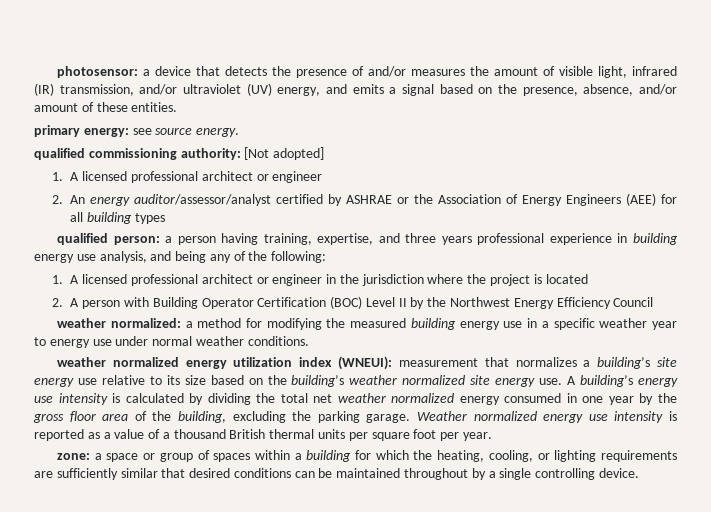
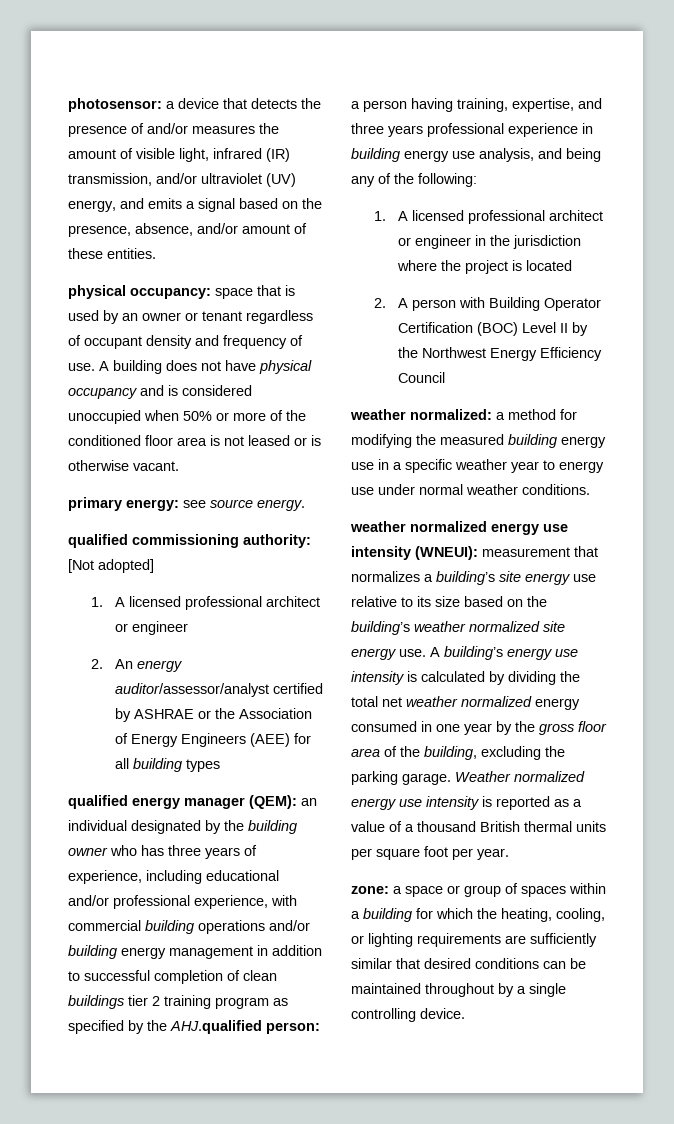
+ physical occupancy: space that is used by an owner or tenant regardless of occupant density and frequency of use. A building does not have physical occupancy and is considered unoccupied when 50% or more of the conditioned floor area is not leased or is otherwise vacant.
- qualified person: a person having training, expertise, and three years professional experience in building energy use analysis, and being any of the following:
+ qualified energy manager (QEM): an individual designated by the building owner who has three years of experience, including educational and/or professional experience, with commercial building operations and/or building energy management in addition to successful completion of clean buildings tier 2 training program as specified by the AHJ.qualified person: a person having training, expertise, and three years professional experience in building energy use analysis, and being any of the following:
- weather normalized energy utilization index (WNEUI): measurement that normalizes a building’s site energy use relative to its size based on the building’s weather normalized site energy use.
+ weather normalized energy use intensity (WNEUI): measurement that normalizes a building’s site energy use relative to its size based on the building’s weather normalized site energy use.

